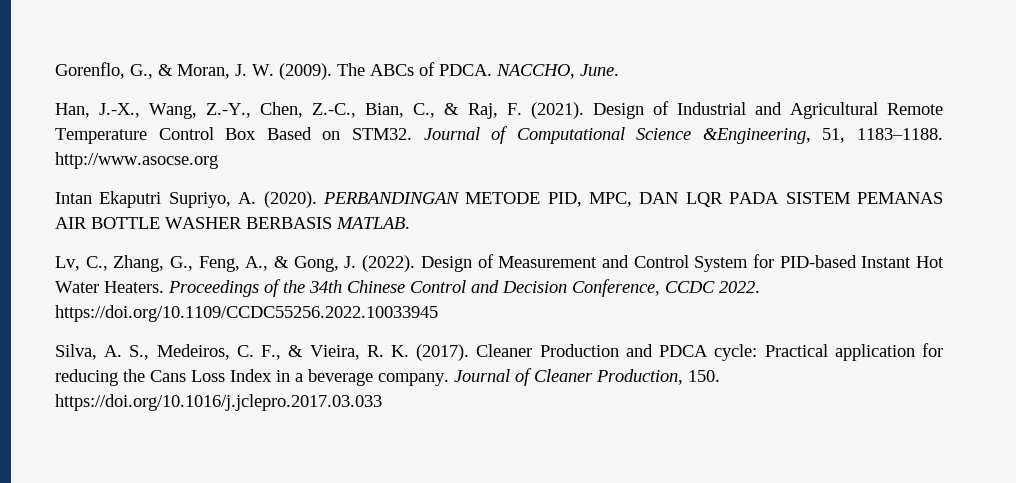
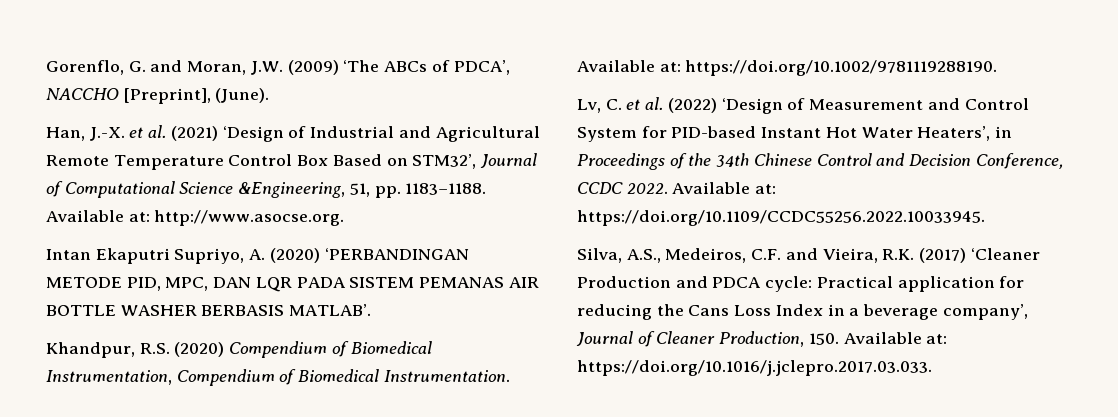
- Gorenflo, G., & Moran, J. W. (2009). The ABCs of PDCA. NACCHO, June.
- Han, J.-X., Wang, Z.-Y., Chen, Z.-C., Bian, C., & Raj, F. (2021). Design of Industrial and Agricultural Remote Temperature Control Box Based on STM32. Journal of Computational Science &Engineering, 51, 1183–1188. http://www.asocse.org
+ Gorenflo, G. and Moran, J.W. (2009) ‘The ABCs of PDCA’, NACCHO [Preprint], (June).
+ Han, J.-X. et al. (2021) ‘Design of Industrial and Agricultural Remote Temperature Control Box Based on STM32’, Journal of Computational Science &Engineering, 51, pp. 1183–1188. Available at: http://www.asocse.org.
- Intan Ekaputri Supriyo, A. (2020). PERBANDINGAN METODE PID, MPC, DAN LQR PADA SISTEM PEMANAS AIR BOTTLE WASHER BERBASIS MATLAB.
- Lv, C., Zhang, G., Feng, A., & Gong, J. (2022). Design of Measurement and Control System for PID-based Instant Hot Water Heaters. Proceedings of the 34th Chinese Control and Decision Conference, CCDC 2022. https://doi.org/10.1109/CCDC55256.2022.10033945
- Silva, A. S., Medeiros, C. F., & Vieira, R. K. (2017). Cleaner Production and PDCA cycle: Practical application for reducing the Cans Loss Index in a beverage company. Journal of Cleaner Production, 150. https://doi.org/10.1016/j.jclepro.2017.03.033
+ Intan Ekaputri Supriyo, A. (2020) ‘PERBANDINGAN METODE PID, MPC, DAN LQR PADA SISTEM PEMANAS AIR BOTTLE WASHER BERBASIS MATLAB’.
+ Khandpur, R.S. (2020) Compendium of Biomedical Instrumentation, Compendium of Biomedical Instrumentation. Available at: https://doi.org/10.1002/9781119288190.
+ Lv, C. et al. (2022) ‘Design of Measurement and Control System for PID-based Instant Hot Water Heaters’, in Proceedings of the 34th Chinese Control and Decision Conference, CCDC 2022. Available at: https://doi.org/10.1109/CCDC55256.2022.10033945.
+ Silva, A.S., Medeiros, C.F. and Vieira, R.K. (2017) ‘Cleaner Production and PDCA cycle: Practical application for reducing the Cans Loss Index in a beverage company’, Journal of Cleaner Production, 150. Available at: https://doi.org/10.1016/j.jclepro.2017.03.033.

